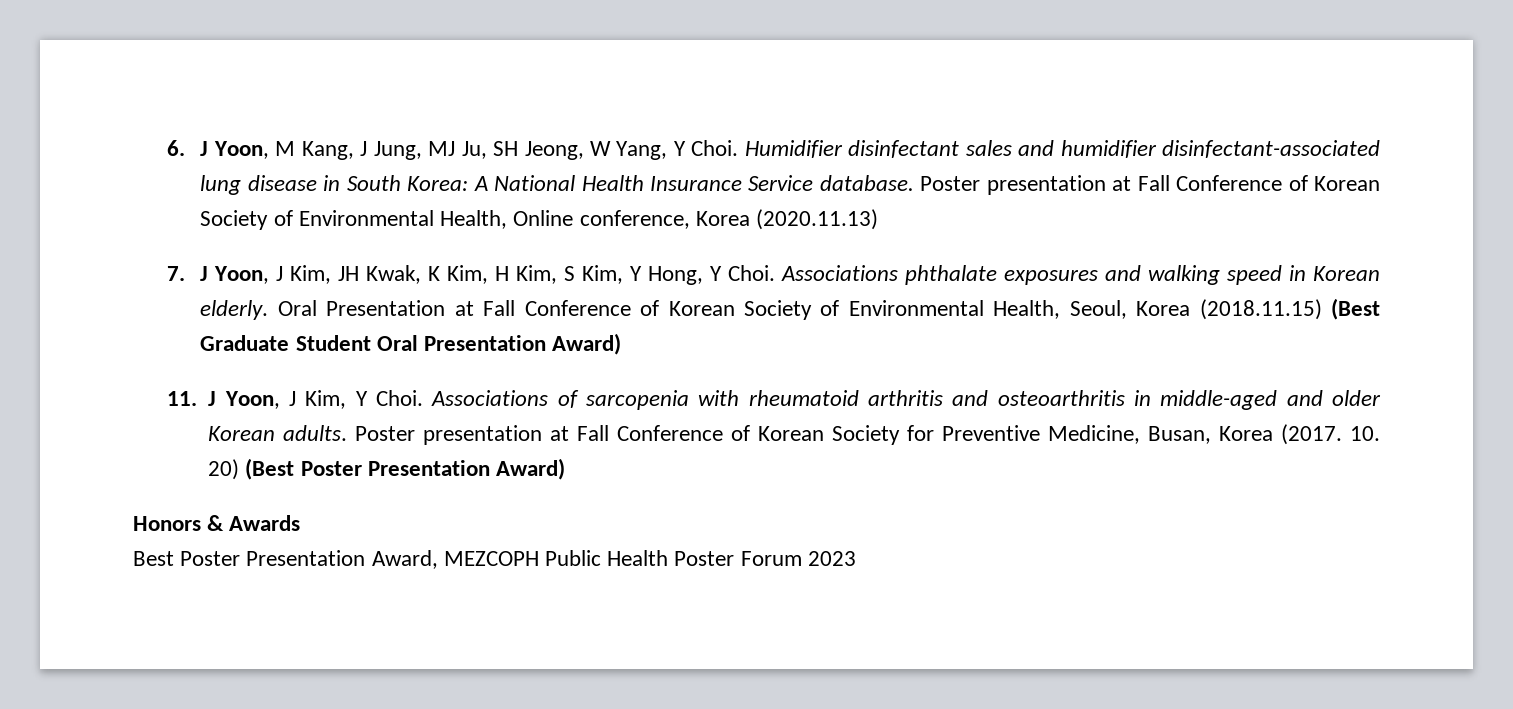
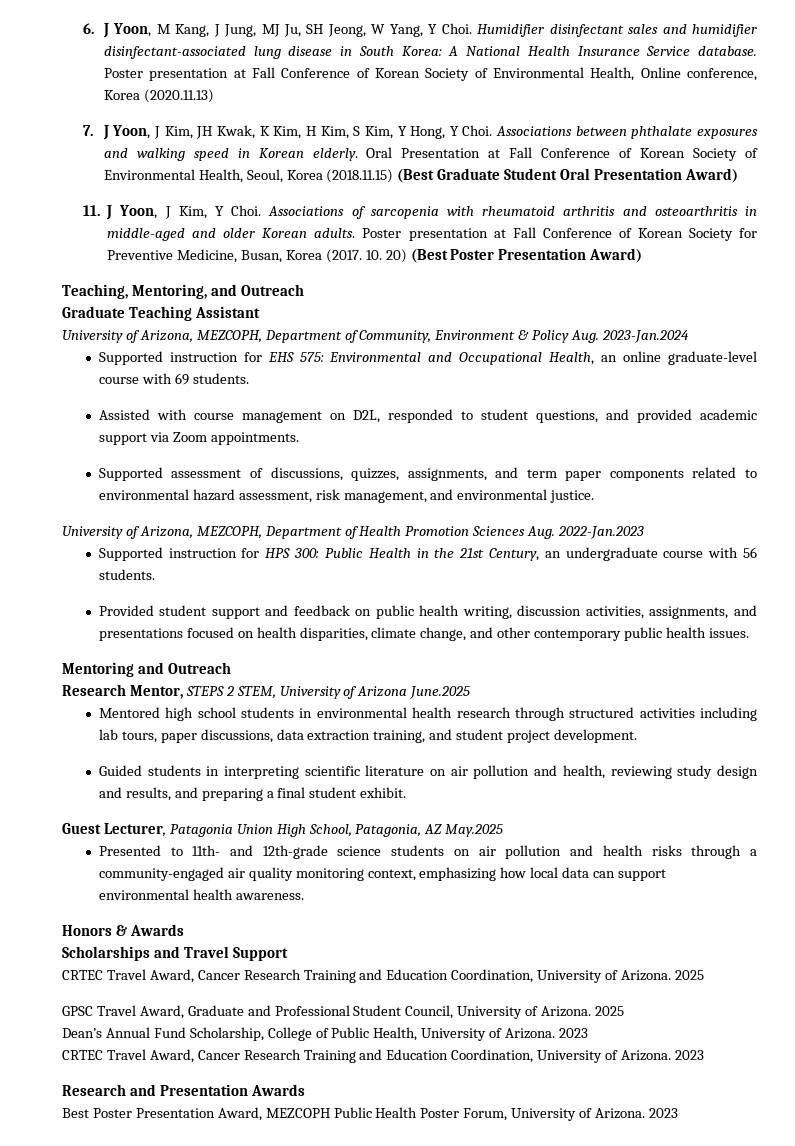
- Associations phthalate exposures and walking speed in Korean elderly.
+ Associations between phthalate exposures and walking speed in Korean elderly.
+ Teaching, Mentoring, and Outreach
+ Graduate Teaching Assistant
+ University of Arizona, MEZCOPH, Department of Community, Environment & Policy Aug. 2023-Jan.2024
+ Supported instruction for EHS 575: Environmental and Occupational Health, an online graduate-level course with 69 students.
+ Assisted with course management on D2L, responded to student questions, and provided academic support via Zoom appointments.
+ Supported assessment of discussions, quizzes, assignments, and term paper components related to environmental hazard assessment, risk management, and environmental justice.
+ University of Arizona, MEZCOPH, Department of Health Promotion Sciences Aug. 2022-Jan.2023
+ Supported instruction for HPS 300: Public Health in the 21st Century, an undergraduate course with 56 students.
+ Provided student support and feedback on public health writing, discussion activities, assignments, and presentations focused on health disparities, climate change, and other contemporary public health issues.
+ Mentoring and Outreach
+ Research Mentor, STEPS 2 STEM, University of Arizona June.2025
+ Mentored high school students in environmental health research through structured activities including lab tours, paper discussions, data extraction training, and student project development.
+ Guided students in interpreting scientific literature on air pollution and health, reviewing study design and results, and preparing a final student exhibit.
+ Guest Lecturer, Patagonia Union High School, Patagonia, AZ May.2025
+ Presented to 11th- and 12th-grade science students on air pollution and health risks through a community-engaged air quality monitoring context, emphasizing how local data can support environmental health awareness.
  Honors & Awards
+ Scholarships and Travel Support
+ CRTEC Travel Award, Cancer Research Training and Education Coordination, University of Arizona. 2025
+ GPSC Travel Award, Graduate and Professional Student Council, University of Arizona. 2025
+ Dean’s Annual Fund Scholarship, College of Public Health, University of Arizona. 2023
+ CRTEC Travel Award, Cancer Research Training and Education Coordination, University of Arizona. 2023
+ Research and Presentation Awards
- Best Poster Presentation Award, MEZCOPH Public Health Poster Forum 2023
+ Best Poster Presentation Award, MEZCOPH Public Health Poster Forum, University of Arizona. 2023

